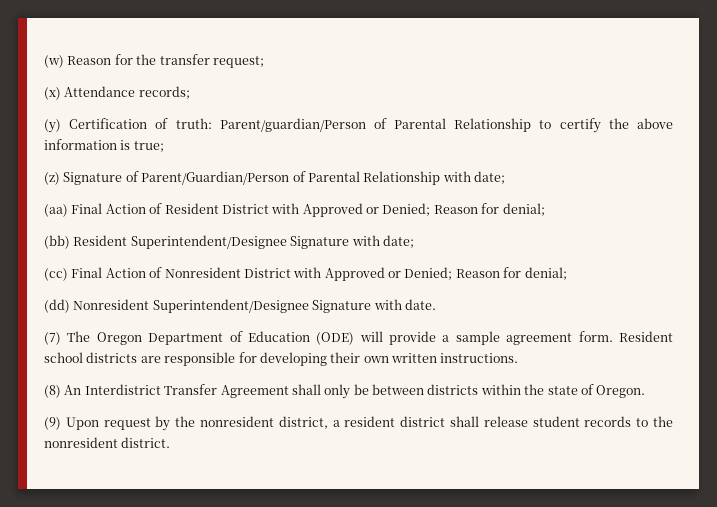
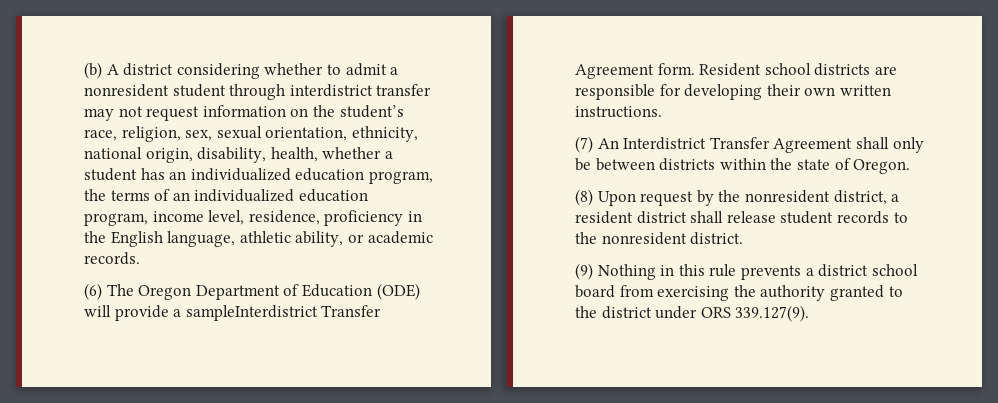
- (w) Reason for the transfer request;
- (x) Attendance records;
- (y) Certification of truth: Parent/guardian/Person of Parental Relationship to certify the above information is true;
- (z) Signature of Parent/Guardian/Person of Parental Relationship with date;
- (aa) Final Action of Resident District with Approved or Denied; Reason for denial;
- (bb) Resident Superintendent/Designee Signature with date;
- (cc) Final Action of Nonresident District with Approved or Denied; Reason for denial;
- (dd) Nonresident Superintendent/Designee Signature with date.
- (7) The Oregon Department of Education (ODE) will provide a sample agreement form.
+ (b) A district considering whether to admit a nonresident student through interdistrict transfer may not request information on the student’s race, religion, sex, sexual orientation, ethnicity, national origin, disability, health, whether a student has an individualized education program, the terms of an individualized education program, income level, residence, proficiency in the English language, athletic ability, or academic records.
+ (6) The Oregon Department of Education (ODE) will provide a sampleInterdistrict Transfer Agreement form.
- (8) An Interdistrict Transfer Agreement shall only be between districts within the state of Oregon.
+ (7) An Interdistrict Transfer Agreement shall only be between districts within the state of Oregon.
- (9) Upon request by the nonresident district, a resident district shall release student records to the nonresident district.
+ (8) Upon request by the nonresident district, a resident district shall release student records to the nonresident district.
+ (9) Nothing in this rule prevents a district school board from exercising the authority granted to the district under ORS 339.127(9).

